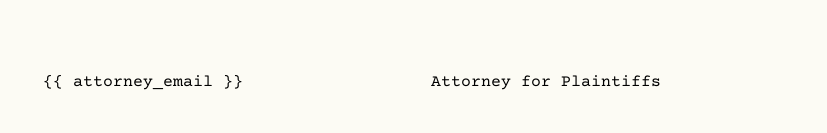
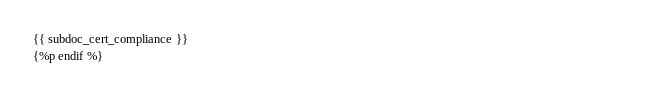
- {{ attorney_email }}
+ {{ subdoc_cert_compliance }}
- Attorney for Plaintiffs
+ {%p endif %}

